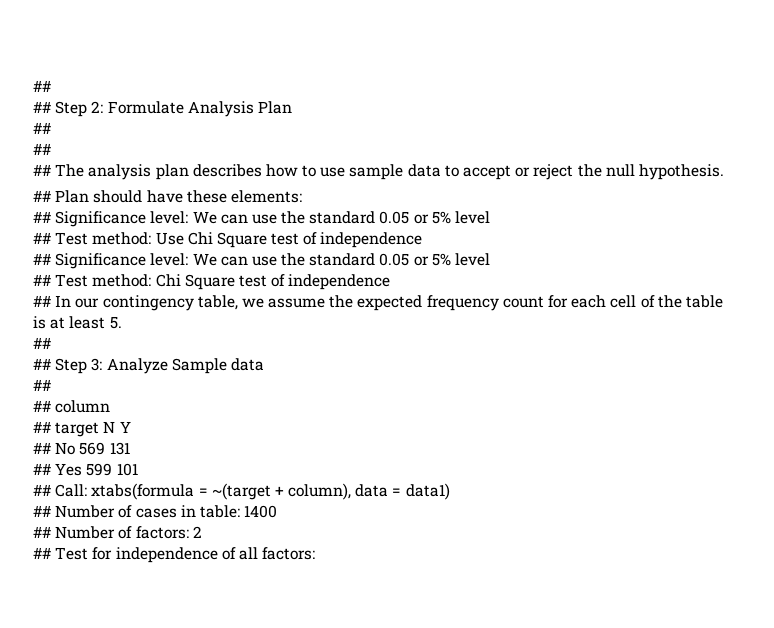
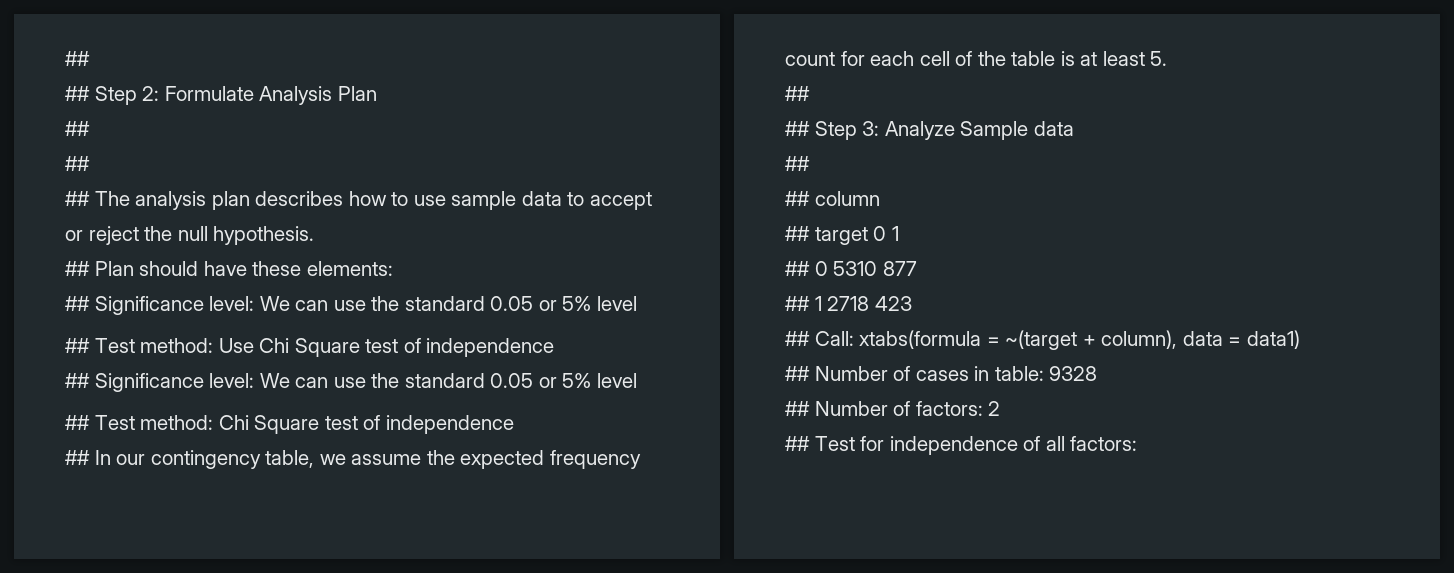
- ## target N Y
- ## No 569 131
- ## Yes 599 101
+ ## target 0 1
+ ## 0 5310 877
+ ## 1 2718 423
- ## Number of cases in table: 1400
+ ## Number of cases in table: 9328

